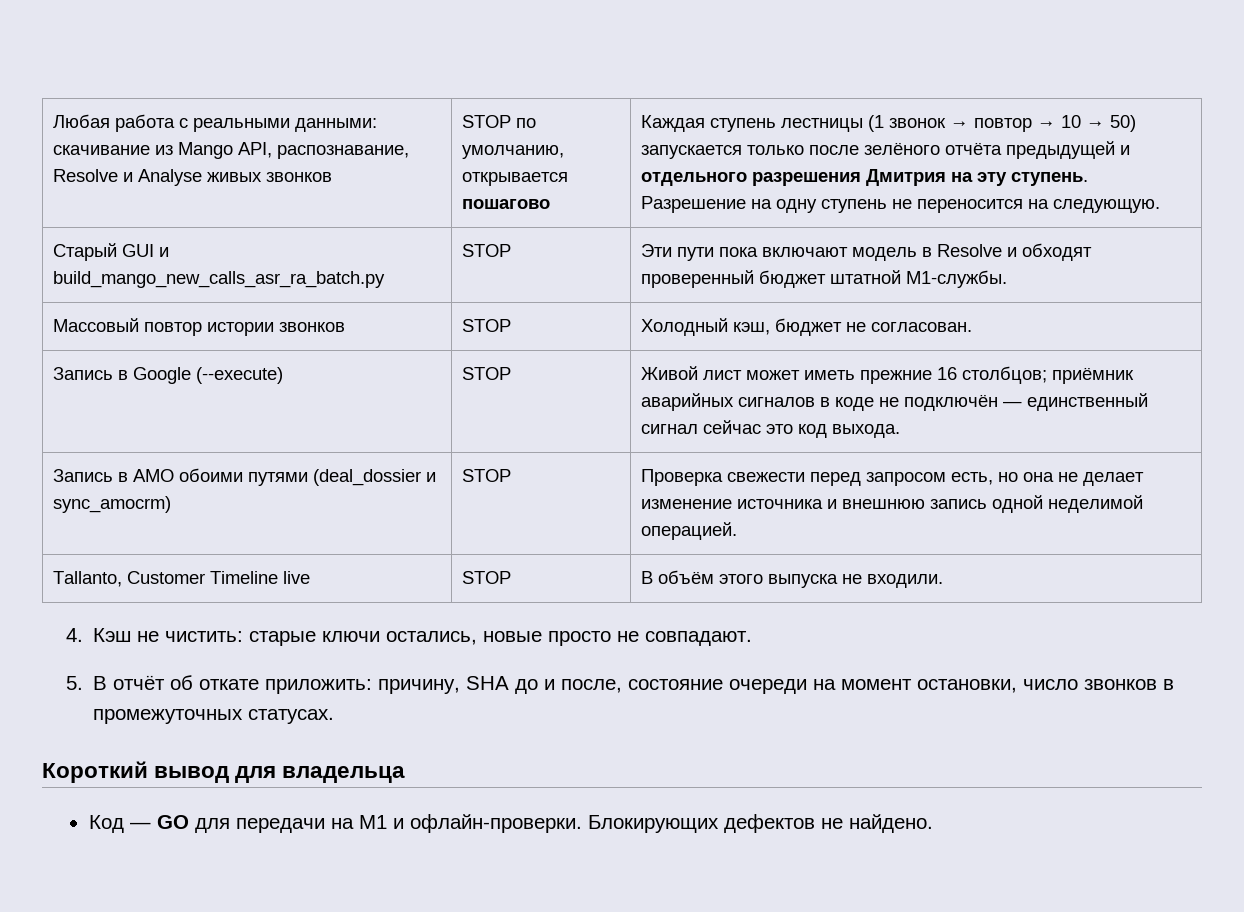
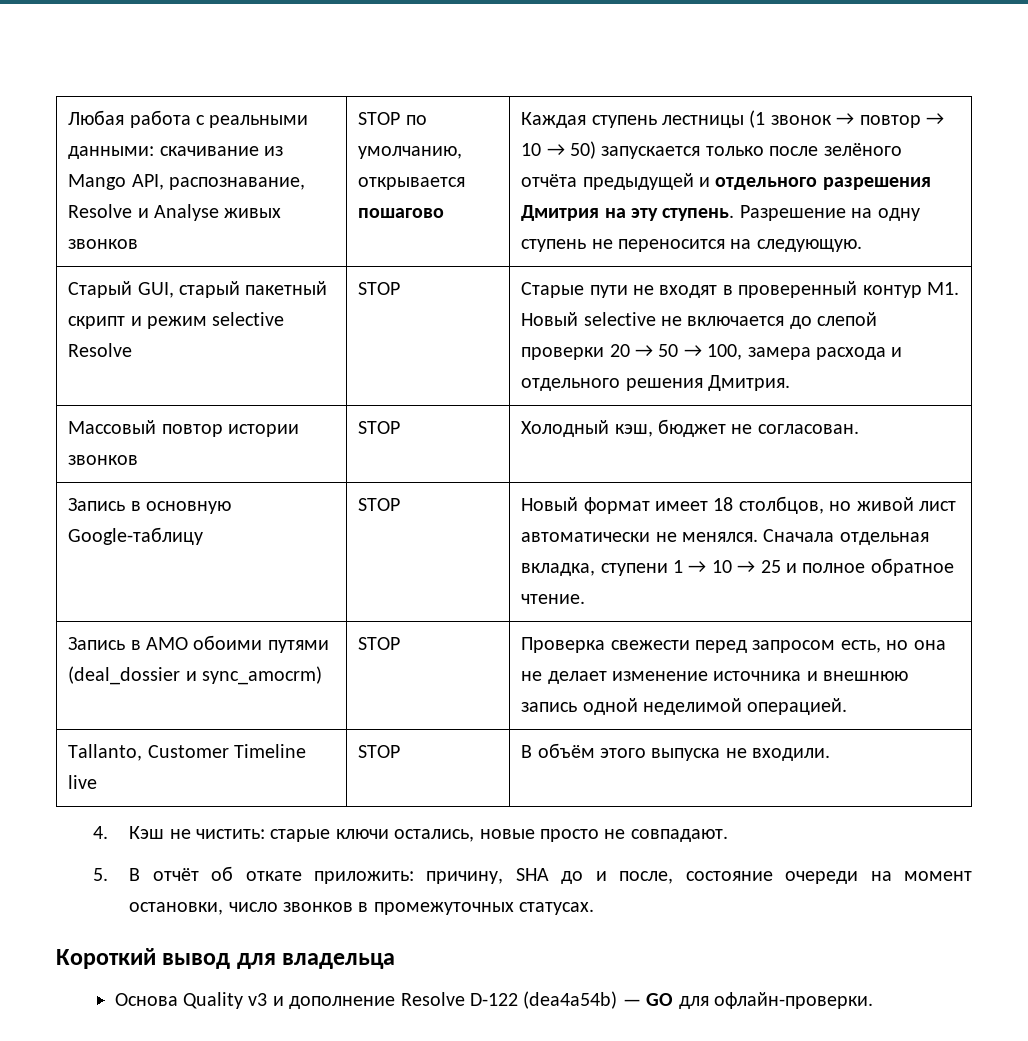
- Старый GUI и build_mango_new_calls_asr_ra_batch.py | STOP | Эти пути пока включают модель в Resolve и обходят проверенный бюджет штатной M1-службы.
+ Старый GUI, старый пакетный скрипт и режим selective Resolve | STOP | Старые пути не входят в проверенный контур M1. Новый selective не включается до слепой проверки 20 → 50 → 100, замера расхода и отдельного решения Дмитрия.
- Запись в Google (--execute) | STOP | Живой лист может иметь прежние 16 столбцов; приёмник аварийных сигналов в коде не подключён — единственный сигнал сейчас это код выхода.
+ Запись в основную Google-таблицу | STOP | Новый формат имеет 18 столбцов, но живой лист автоматически не менялся. Сначала отдельная вкладка, ступени 1 → 10 → 25 и полное обратное чтение.
- Код — GO для передачи на M1 и офлайн-проверки. Блокирующих дефектов не найдено.
+ Основа Quality v3 и дополнение Resolve D-122 (dea4a54b) — GO для офлайн-проверки.

